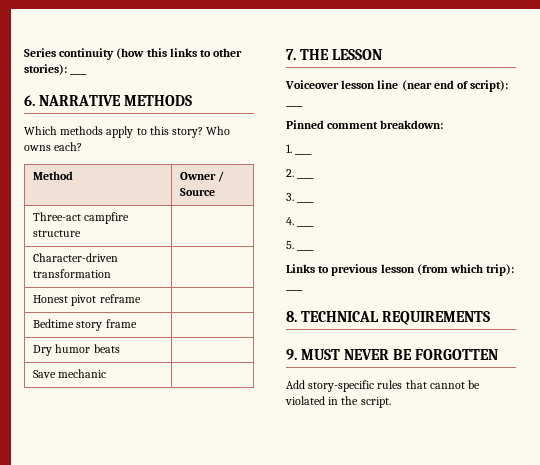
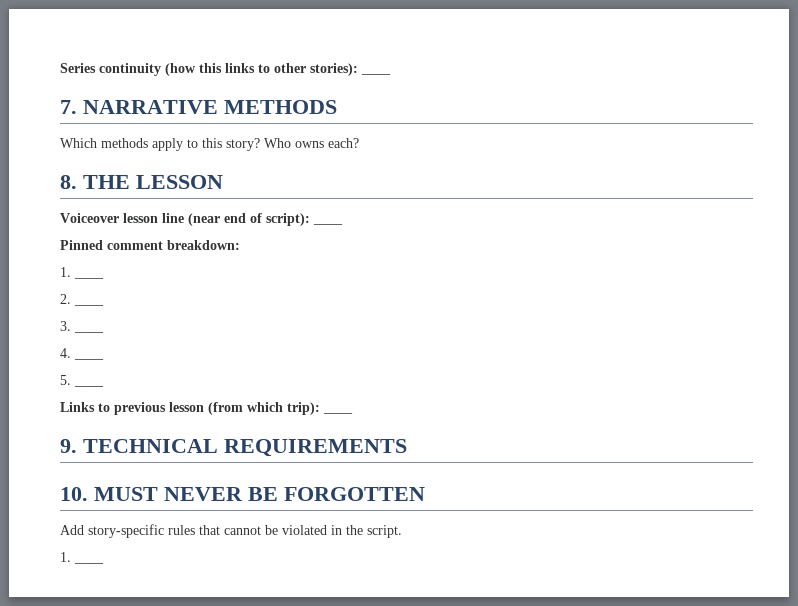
- 6. NARRATIVE METHODS
+ 7. NARRATIVE METHODS
- Method | Owner / Source
- Three-act campfire structure |
- Character-driven transformation |
- Honest pivot reframe |
- Bedtime story frame |
- Dry humor beats |
- Save mechanic |
- 7. THE LESSON
+ 8. THE LESSON
- 8. TECHNICAL REQUIREMENTS
+ 9. TECHNICAL REQUIREMENTS
- 9. MUST NEVER BE FORGOTTEN
+ 10. MUST NEVER BE FORGOTTEN
  Add story-specific rules that cannot be violated in the script.
+ 1. ____

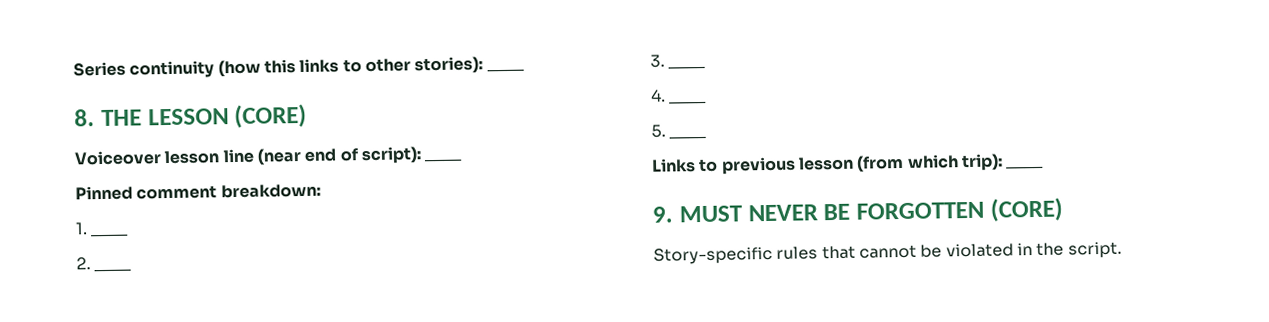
- 7. NARRATIVE METHODS
- Which methods apply to this story? Who owns each?
- 8. THE LESSON
+ 8. THE LESSON (CORE)
- 9. TECHNICAL REQUIREMENTS
- 10. MUST NEVER BE FORGOTTEN
- Add story-specific rules that cannot be violated in the script.
- 1. ____
+ 9. MUST NEVER BE FORGOTTEN (CORE)
+ Story-specific rules that cannot be violated in the script.

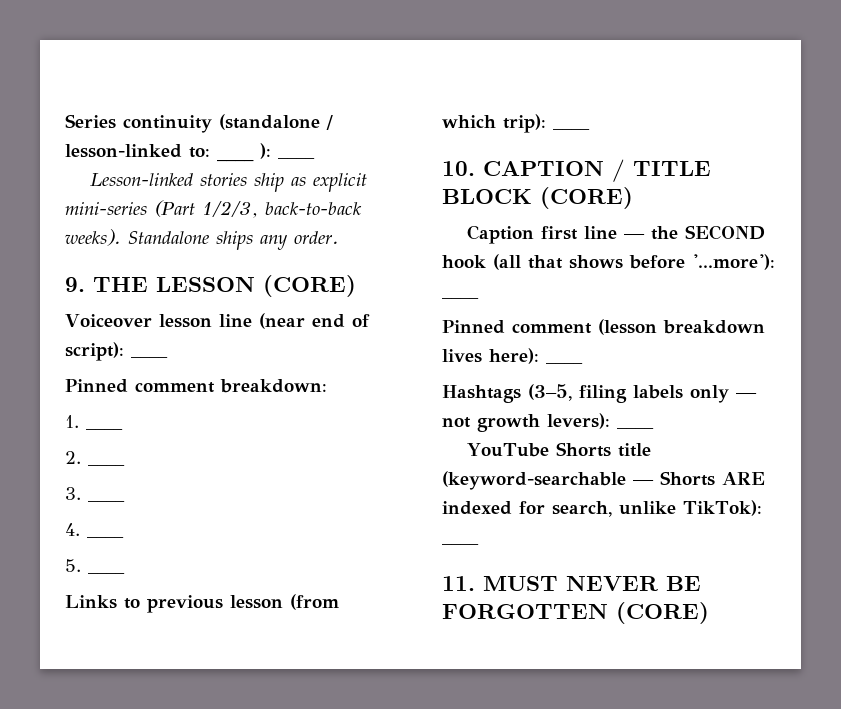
- Series continuity (how this links to other stories): ____
- 8. THE LESSON (CORE)
+ Series continuity (standalone / lesson-linked to: ____ ): ____
+ Lesson-linked stories ship as explicit mini-series (Part 1/2/3, back-to-back weeks). Standalone ships any order.
+ 9. THE LESSON (CORE)
- 9. MUST NEVER BE FORGOTTEN (CORE)
+ 10. CAPTION / TITLE BLOCK (CORE)
+ Caption first line — the SECOND hook (all that shows before '...more'): ____
+ Pinned comment (lesson breakdown lives here): ____
+ Hashtags (3–5, filing labels only — not growth levers): ____
+ YouTube Shorts title (keyword-searchable — Shorts ARE indexed for search, unlike TikTok): ____
+ 11. MUST NEVER BE FORGOTTEN (CORE)
- Story-specific rules that cannot be violated in the script.

